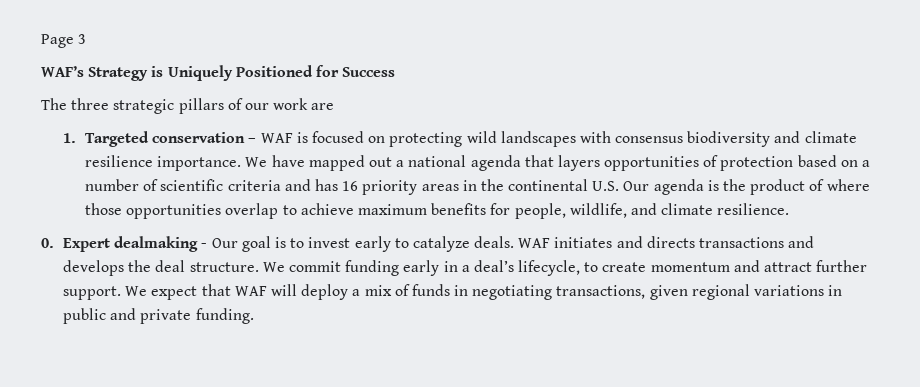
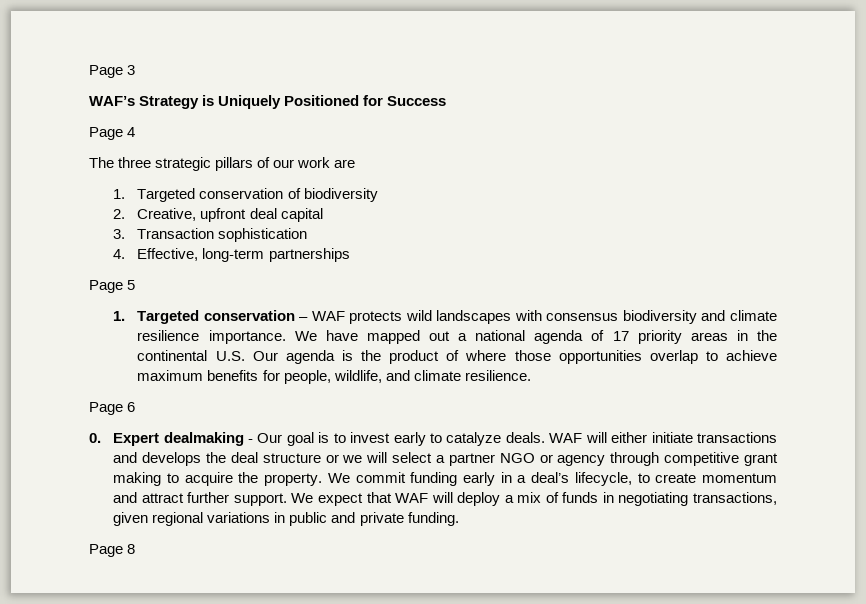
+ Page 4
+ 1. Targeted conservation of biodiversity
+ 2. Creative, upfront deal capital
+ 3. Transaction sophistication
+ 4. Effective, long-term partnerships
+ Page 5
- 1. Targeted conservation – WAF is focused on protecting wild landscapes with consensus biodiversity and climate resilience importance.
+ 1. Targeted conservation – WAF protects wild landscapes with consensus biodiversity and climate resilience importance.
- We have mapped out a national agenda that layers opportunities of protection based on a number of scientific criteria and has 16 priority areas in the continental U.S. Our agenda is the product of where those opportunities overlap to achieve maximum benefits for people, wildlife, and climate resilience.
+ We have mapped out a national agenda of 17 priority areas in the continental U.S. Our agenda is the product of where those opportunities overlap to achieve maximum benefits for people, wildlife, and climate resilience.
+ Page 6
- WAF initiates and directs transactions and develops the deal structure.
+ WAF will either initiate transactions and develops the deal structure or we will select a partner NGO or agency through competitive grant making to acquire the property.
+ Page 8

